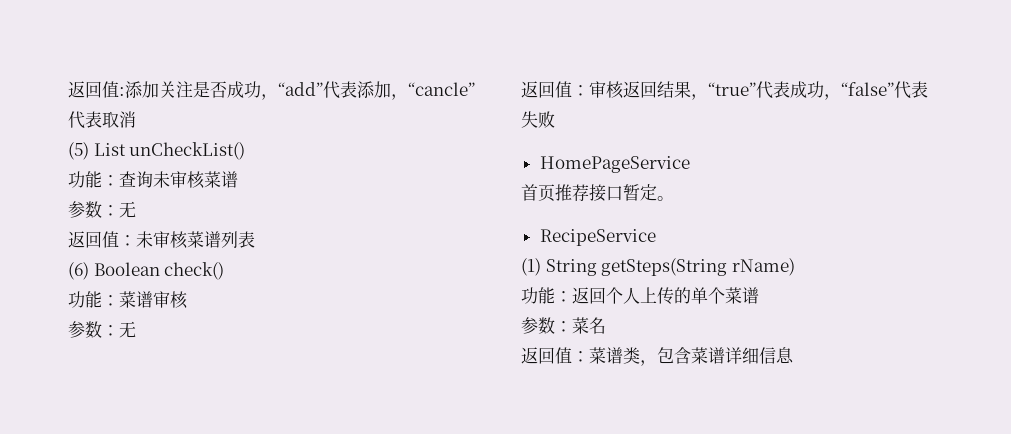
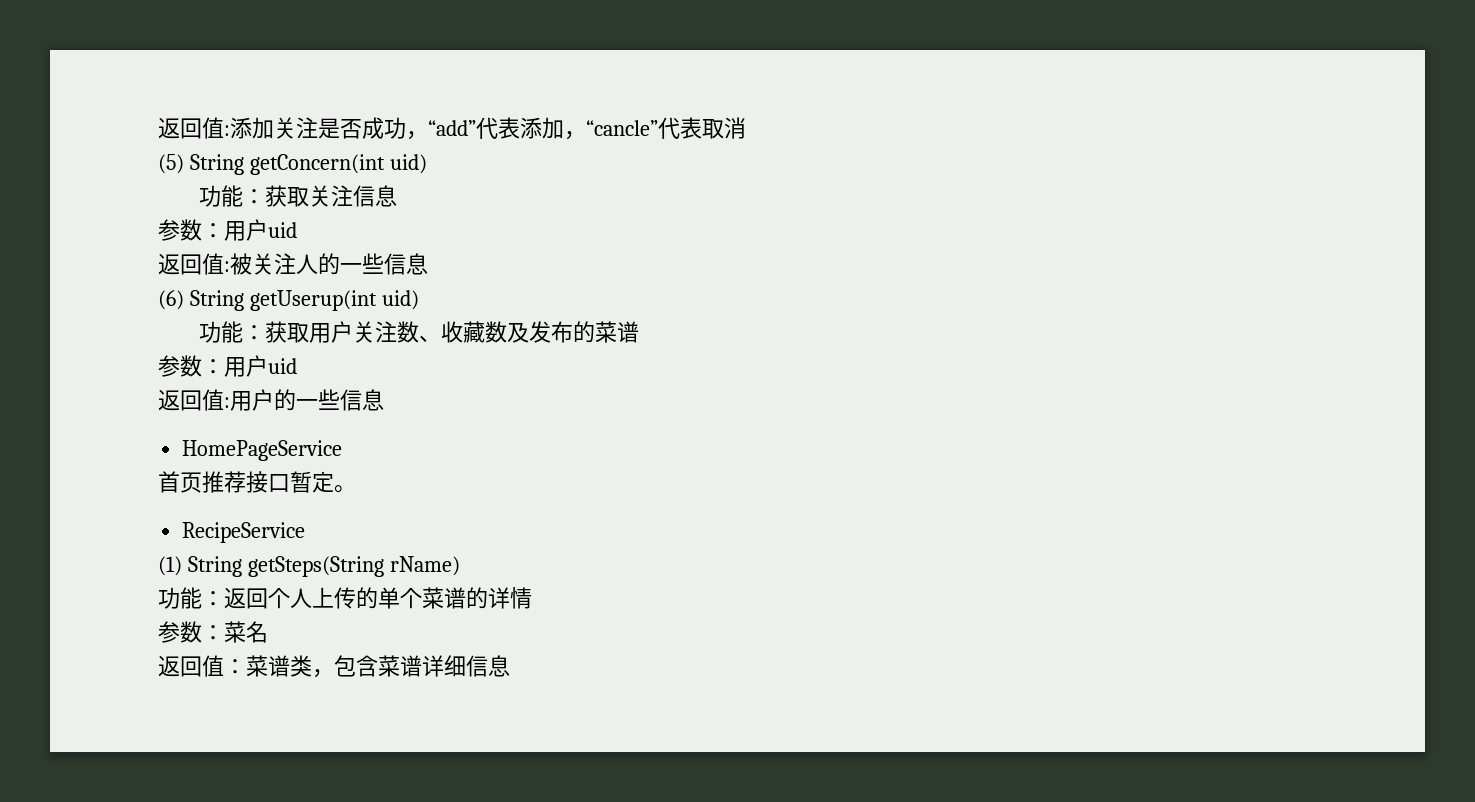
- (5) List unCheckList()
- 功能：查询未审核菜谱
- 参数：无
- 返回值：未审核菜谱列表
- (6) Boolean check()
- 功能：菜谱审核
- 参数：无
- 返回值：审核返回结果，“true”代表成功，“false”代表失败
+ (5) String getConcern(int uid)
+ 功能：获取关注信息
+ 参数：用户uid
+ 返回值:被关注人的一些信息
+ (6) String getUserup(int uid)
+ 功能：获取用户关注数、收藏数及发布的菜谱
+ 参数：用户uid
+ 返回值:用户的一些信息
- 功能：返回个人上传的单个菜谱
+ 功能：返回个人上传的单个菜谱的详情

